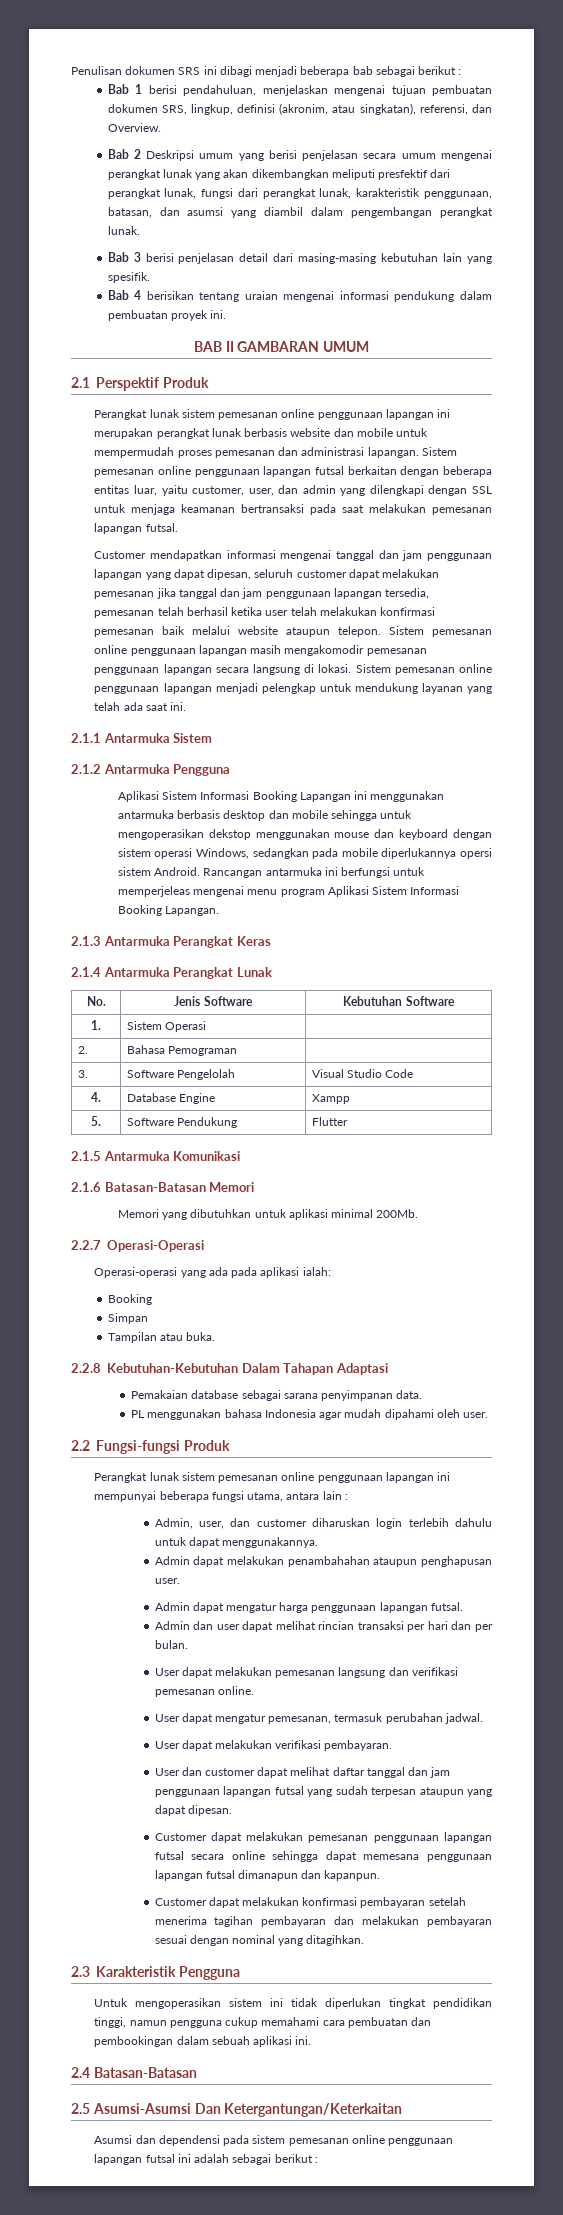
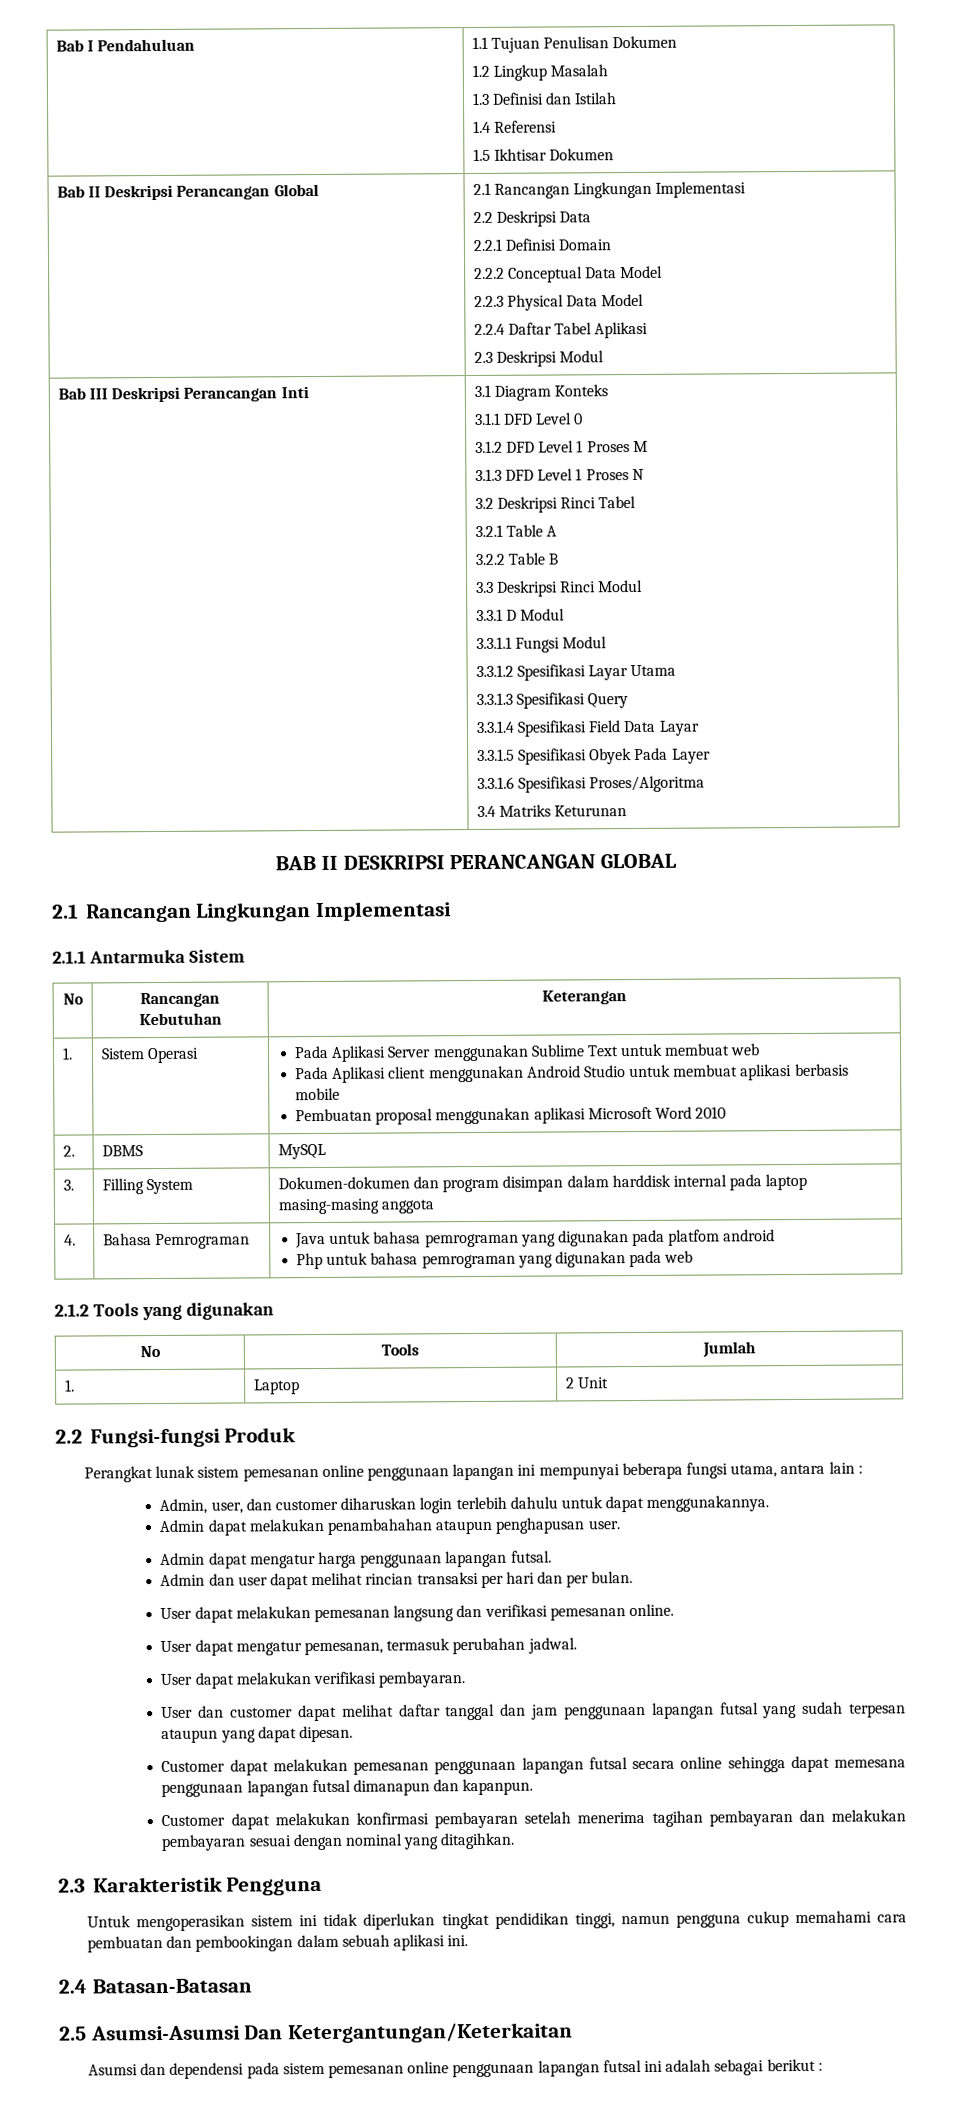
- Penulisan dokumen SRS ini dibagi menjadi beberapa bab sebagai berikut :
- Bab 1 berisi pendahuluan, menjelaskan mengenai tujuan pembuatan dokumen SRS, lingkup, definisi (akronim, atau singkatan), referensi, dan Overview.
- Bab 2 Deskripsi umum yang berisi penjelasan secara umum mengenai perangkat lunak yang akan dikembangkan meliputi presfektif dari perangkat lunak, fungsi dari perangkat lunak, karakteristik penggunaan, batasan, dan asumsi yang diambil dalam pengembangan perangkat lunak.
- Bab 3 berisi penjelasan detail dari masing-masing kebutuhan lain yang spesifik.
- Bab 4 berisikan tentang uraian mengenai informasi pendukung dalam pembuatan proyek ini.
- BAB II GAMBARAN UMUM
- 2.1 Perspektif Produk
- Perangkat lunak sistem pemesanan online penggunaan lapangan ini merupakan perangkat lunak berbasis website dan mobile untuk mempermudah proses pemesanan dan administrasi lapangan. Sistem pemesanan online penggunaan lapangan futsal berkaitan dengan beberapa entitas luar, yaitu customer, user, dan admin yang dilengkapi dengan SSL untuk menjaga keamanan bertransaksi pada saat melakukan pemesanan lapangan futsal.
- Customer mendapatkan informasi mengenai tanggal dan jam penggunaan lapangan yang dapat dipesan, seluruh customer dapat melakukan pemesanan jika tanggal dan jam penggunaan lapangan tersedia, pemesanan telah berhasil ketika user telah melakukan konfirmasi pemesanan baik melalui website ataupun telepon. Sistem pemesanan online penggunaan lapangan masih mengakomodir pemesanan penggunaan lapangan secara langsung di lokasi. Sistem pemesanan online penggunaan lapangan menjadi pelengkap untuk mendukung layanan yang telah ada saat ini.
+ Bab I Pendahuluan | 1.1 Tujuan Penulisan Dokumen
+ 1.2 Lingkup Masalah
+ 1.3 Definisi dan Istilah
+ 1.4 Referensi
+ 1.5 Ikhtisar Dokumen
+ Bab II Deskripsi Perancangan Global | 2.1 Rancangan Lingkungan Implementasi
+ 2.2 Deskripsi Data
+ 2.2.1 Definisi Domain
+ 2.2.2 Conceptual Data Model
+ 2.2.3 Physical Data Model
+ 2.2.4 Daftar Tabel Aplikasi
+ 2.3 Deskripsi Modul
+ Bab III Deskripsi Perancangan Inti | 3.1 Diagram Konteks
+ 3.1.1 DFD Level 0
+ 3.1.2 DFD Level 1 Proses M
+ 3.1.3 DFD Level 1 Proses N
+ 3.2 Deskripsi Rinci Tabel
+ 3.2.1 Table A
+ 3.2.2 Table B
+ 3.3 Deskripsi Rinci Modul
+ 3.3.1 D Modul
+ 3.3.1.1 Fungsi Modul
+ 3.3.1.2 Spesifikasi Layar Utama
+ 3.3.1.3 Spesifikasi Query
+ 3.3.1.4 Spesifikasi Field Data Layar
+ 3.3.1.5 Spesifikasi Obyek Pada Layer
+ 3.3.1.6 Spesifikasi Proses/Algoritma
+ 3.4 Matriks Keturunan
+ BAB II DESKRIPSI PERANCANGAN GLOBAL
+ 2.1 Rancangan Lingkungan Implementasi
  2.1.1 Antarmuka Sistem
- 2.1.2 Antarmuka Pengguna
- Aplikasi Sistem Informasi Booking Lapangan ini menggunakan antarmuka berbasis desktop dan mobile sehingga untuk mengoperasikan dekstop menggunakan mouse dan keyboard dengan sistem operasi Windows, sedangkan pada mobile diperlukannya opersi sistem Android. Rancangan antarmuka ini berfungsi untuk memperjeleas mengenai menu program Aplikasi Sistem Informasi Booking Lapangan.
- 2.1.3 Antarmuka Perangkat Keras
- 2.1.4 Antarmuka Perangkat Lunak
- No. | Jenis Software | Kebutuhan Software
- 1. | Sistem Operasi |
+ No | Rancangan Kebutuhan | Keterangan
+ 1. | Sistem Operasi | Pada Aplikasi Server menggunakan Sublime Text untuk membuat web
+ Pada Aplikasi client menggunakan Android Studio untuk membuat aplikasi berbasis mobile
+ Pembuatan proposal menggunakan aplikasi Microsoft Word 2010
- 2. | Bahasa Pemograman |
+ 2. | DBMS | MySQL
- 3. | Software Pengelolah | Visual Studio Code
- 4. | Database Engine | Xampp
- 5. | Software Pendukung | Flutter
- 2.1.5 Antarmuka Komunikasi
- 2.1.6 Batasan-Batasan Memori
- Memori yang dibutuhkan untuk aplikasi minimal 200Mb.
- 2.2.7 Operasi-Operasi
- Operasi-operasi yang ada pada aplikasi ialah:
- Booking
- Simpan
- Tampilan atau buka.
- 2.2.8 Kebutuhan-Kebutuhan Dalam Tahapan Adaptasi
- Pemakaian database sebagai sarana penyimpanan data.
- PL menggunakan bahasa Indonesia agar mudah dipahami oleh user.
+ 3. | Filling System | Dokumen-dokumen dan program disimpan dalam harddisk internal pada laptop masing-masing anggota
+ 4. | Bahasa Pemrograman | Java untuk bahasa pemrograman yang digunakan pada platfom android
+ Php untuk bahasa pemrograman yang digunakan pada web
+ 2.1.2 Tools yang digunakan
+ No | Tools | Jumlah
+ 1. | Laptop | 2 Unit

